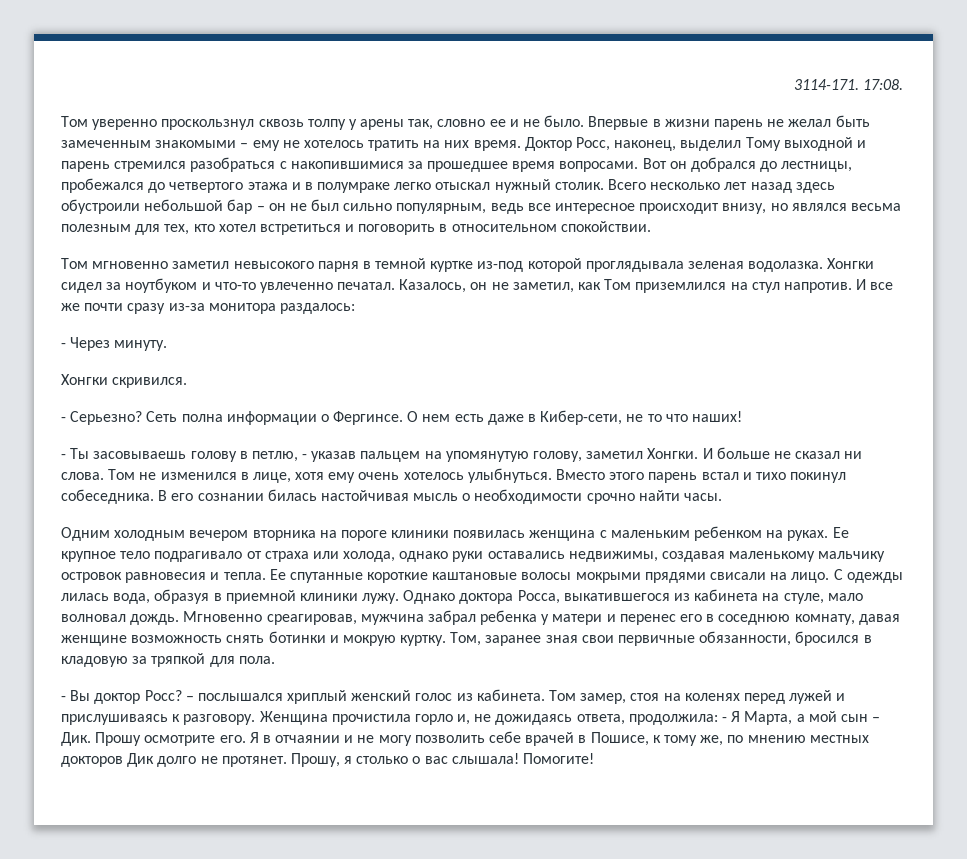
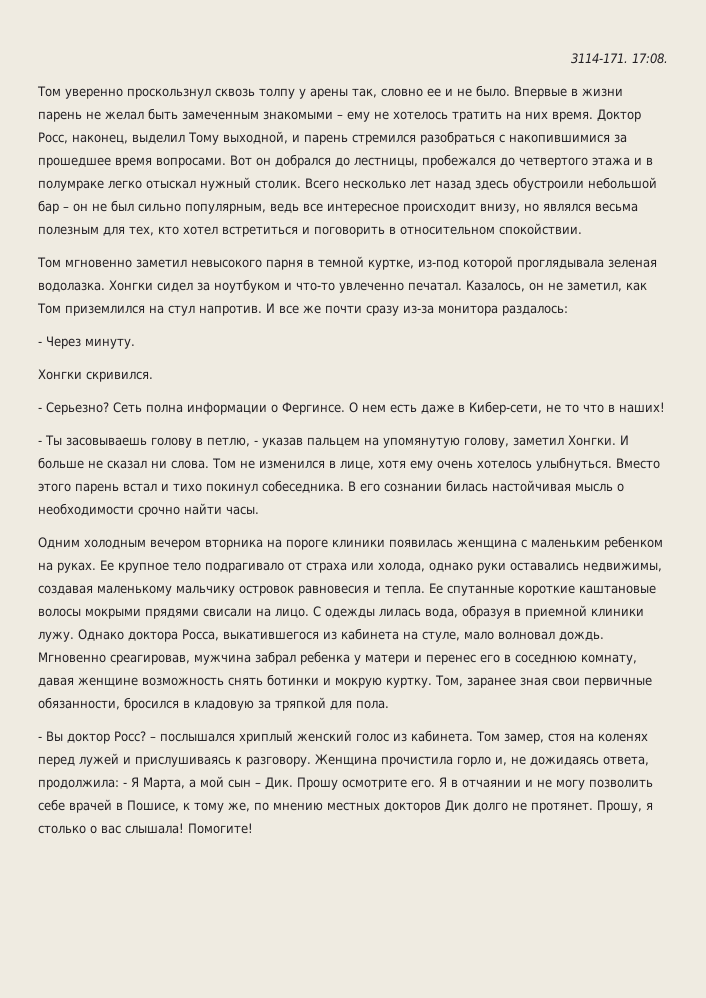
- Доктор Росс, наконец, выделил Тому выходной и парень стремился разобраться с накопившимися за прошедшее время вопросами.
+ Доктор Росс, наконец, выделил Тому выходной, и парень стремился разобраться с накопившимися за прошедшее время вопросами.
- Том мгновенно заметил невысокого парня в темной куртке из-под которой проглядывала зеленая водолазка.
+ Том мгновенно заметил невысокого парня в темной куртке, из-под которой проглядывала зеленая водолазка.
- О нем есть даже в Кибер-сети, не то что наших!
+ О нем есть даже в Кибер-сети, не то что в наших!

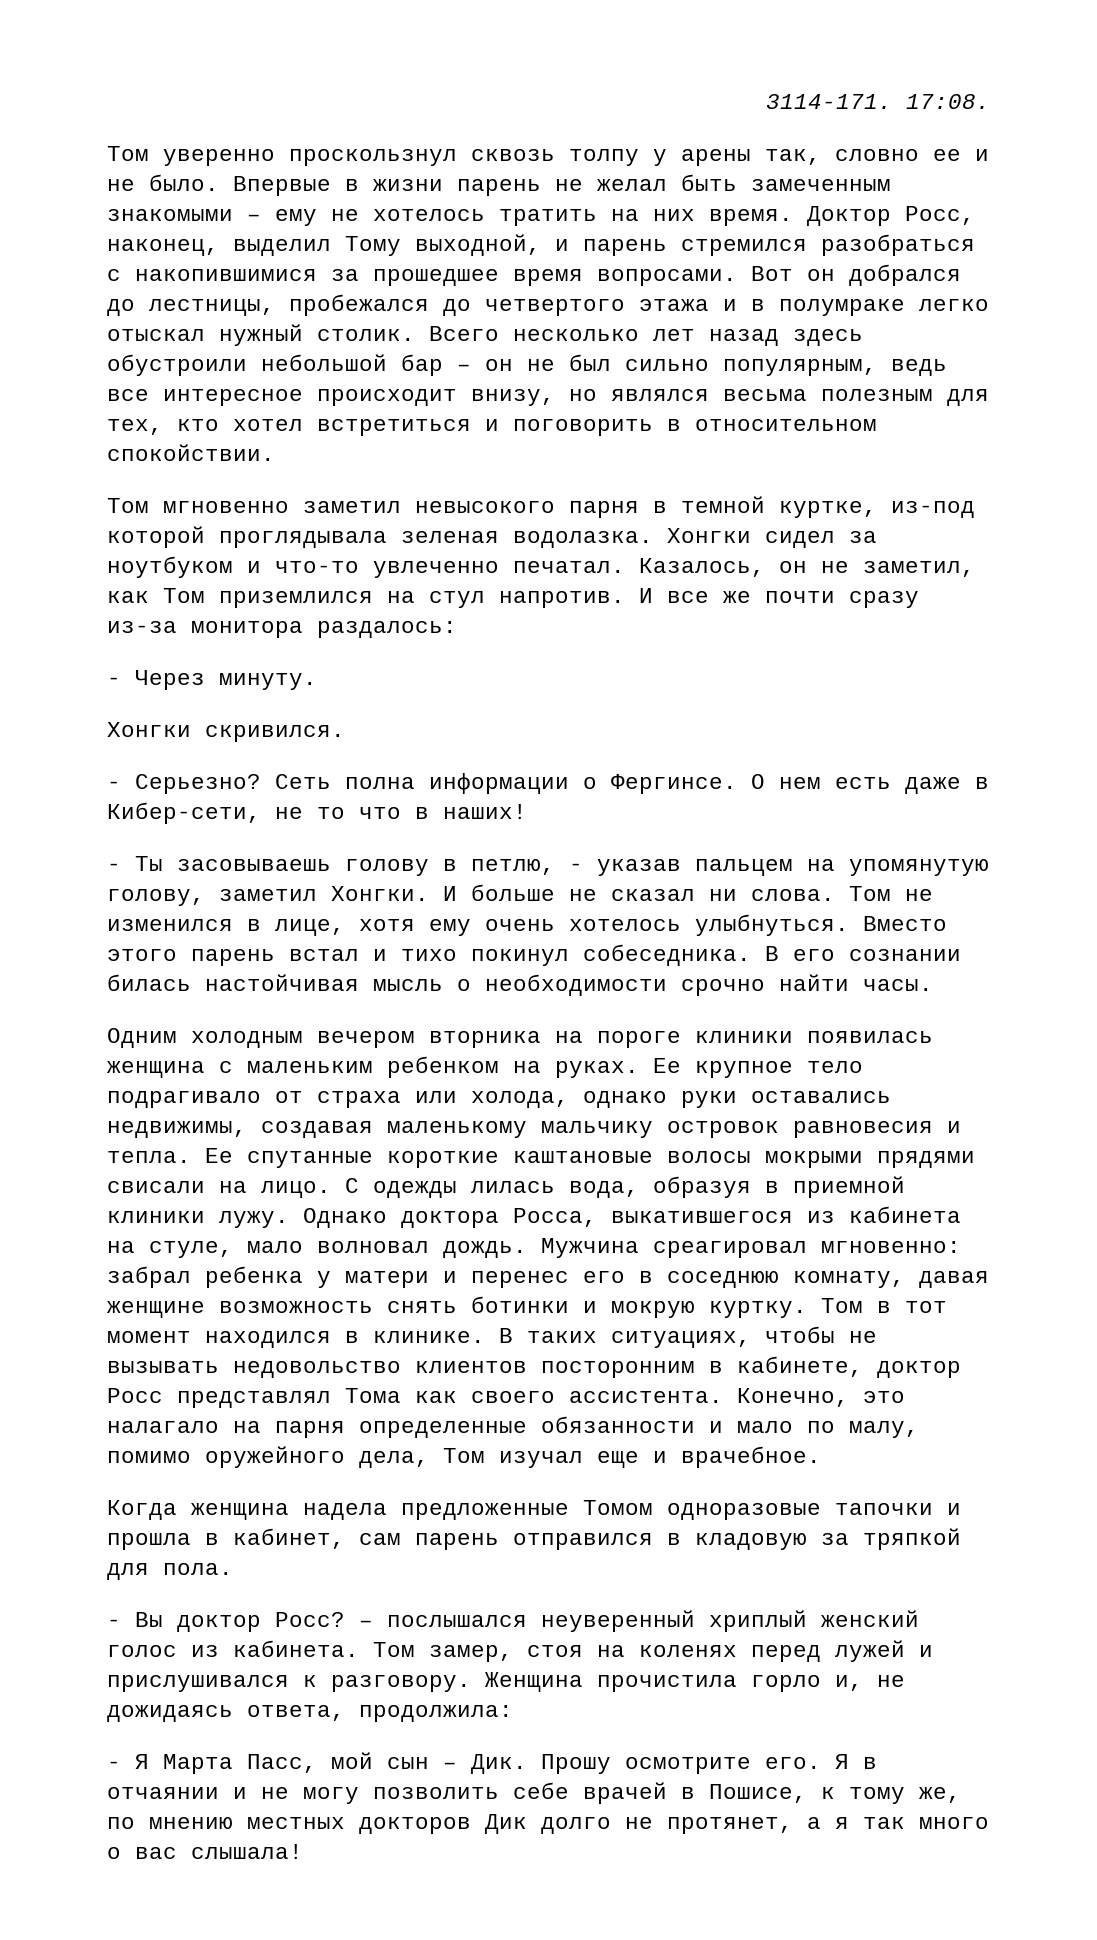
- Мгновенно среагировав, мужчина забрал ребенка у матери и перенес его в соседнюю комнату, давая женщине возможность снять ботинки и мокрую куртку.
+ Мужчина среагировал мгновенно: забрал ребенка у матери и перенес его в соседнюю комнату, давая женщине возможность снять ботинки и мокрую куртку.
- Том, заранее зная свои первичные обязанности, бросился в кладовую за тряпкой для пола.
+ Том в тот момент находился в клинике. В таких ситуациях, чтобы не вызывать недовольство клиентов посторонним в кабинете, доктор Росс представлял Тома как своего ассистента. Конечно, это налагало на парня определенные обязанности и мало по малу, помимо оружейного дела, Том изучал еще и врачебное.
+ Когда женщина надела предложенные Томом одноразовые тапочки и прошла в кабинет, сам парень отправился в кладовую за тряпкой для пола.
- – послышался хриплый женский голос из кабинета.
+ – послышался неуверенный хриплый женский голос из кабинета.
- Том замер, стоя на коленях перед лужей и прислушиваясь к разговору.
+ Том замер, стоя на коленях перед лужей и прислушивался к разговору.
- Женщина прочистила горло и, не дожидаясь ответа, продолжила: - Я Марта, а мой сын – Дик. Прошу осмотрите его.
+ Женщина прочистила горло и, не дожидаясь ответа, продолжила:
+ - Я Марта Пасс, мой сын – Дик. Прошу осмотрите его.
- Я в отчаянии и не могу позволить себе врачей в Пошисе, к тому же, по мнению местных докторов Дик долго не протянет. Прошу, я столько о вас слышала! Помогите!
+ Я в отчаянии и не могу позволить себе врачей в Пошисе, к тому же, по мнению местных докторов Дик долго не протянет, а я так много о вас слышала!

